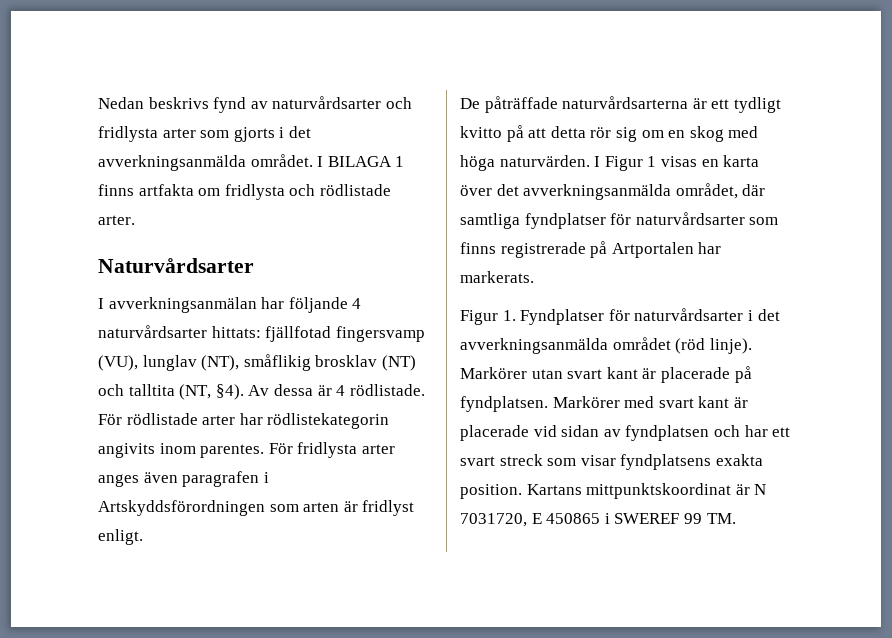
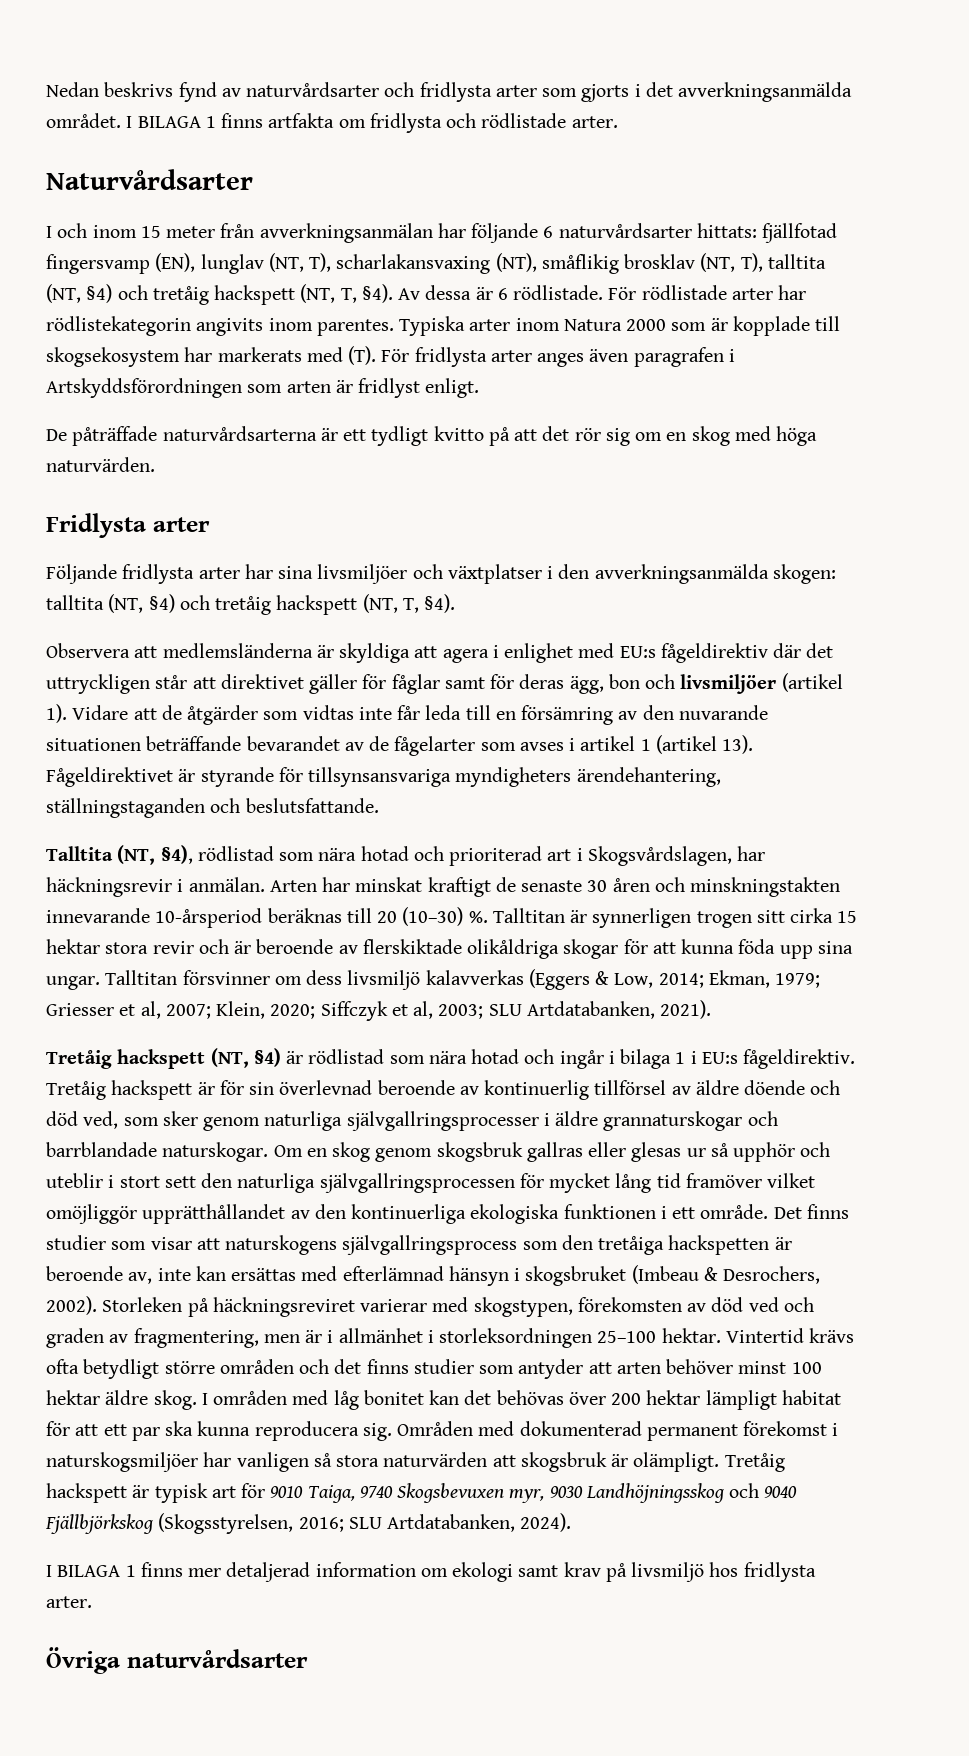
- I avverkningsanmälan har följande 4 naturvårdsarter hittats: fjällfotad fingersvamp (VU), lunglav (NT), småflikig brosklav (NT) och talltita (NT, §4).
+ I och inom 15 meter från avverkningsanmälan har följande 6 naturvårdsarter hittats: fjällfotad fingersvamp (EN), lunglav (NT, T), scharlakansvaxing (NT), småflikig brosklav (NT, T), talltita (NT, §4) och tretåig hackspett (NT, T, §4).
- Av dessa är 4 rödlistade.
+ Av dessa är 6 rödlistade.
- För fridlysta arter anges även paragrafen i Artskyddsförordningen som arten är fridlyst enligt.
+ Typiska arter inom Natura 2000 som är kopplade till skogsekosystem har markerats med (T). För fridlysta arter anges även paragrafen i Artskyddsförordningen som arten är fridlyst enligt.
- De påträffade naturvårdsarterna är ett tydligt kvitto på att detta rör sig om en skog med höga naturvärden. I Figur 1 visas en karta över det avverkningsanmälda området, där samtliga fyndplatser för naturvårdsarter som finns registrerade på Artportalen har markerats.
- Figur 1. Fyndplatser för naturvårdsarter i det avverkningsanmälda området (röd linje). Markörer utan svart kant är placerade på fyndplatsen. Markörer med svart kant är placerade vid sidan av fyndplatsen och har ett svart streck som visar fyndplatsens exakta position. Kartans mittpunktskoordinat är N 7031720, E 450865 i SWEREF 99 TM.
+ De påträffade naturvårdsarterna är ett tydligt kvitto på att det rör sig om en skog med höga naturvärden.
+ Fridlysta arter
+ Följande fridlysta arter har sina livsmiljöer och växtplatser i den avverkningsanmälda skogen: talltita (NT, §4) och tretåig hackspett (NT, T, §4).
+ Observera att medlemsländerna är skyldiga att agera i enlighet med EU:s fågeldirektiv där det uttryckligen står att direktivet gäller för fåglar samt för deras ägg, bon och livsmiljöer (artikel 1). Vidare att de åtgärder som vidtas inte får leda till en försämring av den nuvarande situationen beträffande bevarandet av de fågelarter som avses i artikel 1 (artikel 13). Fågeldirektivet är styrande för tillsynsansvariga myndigheters ärendehantering, ställningstaganden och beslutsfattande.
+ Talltita (NT, §4), rödlistad som nära hotad och prioriterad art i Skogsvårdslagen, har häckningsrevir i anmälan. Arten har minskat kraftigt de senaste 30 åren och minskningstakten innevarande 10-årsperiod beräknas till 20 (10–30) %. Talltitan är synnerligen trogen sitt cirka 15 hektar stora revir och är beroende av flerskiktade olikåldriga skogar för att kunna föda upp sina ungar. Talltitan försvinner om dess livsmiljö kalavverkas (Eggers & Low, 2014; Ekman, 1979; Griesser et al, 2007; Klein, 2020; Siffczyk et al, 2003; SLU Artdatabanken, 2021).
+ Tretåig hackspett (NT, §4) är rödlistad som nära hotad och ingår i bilaga 1 i EU:s fågeldirektiv. Tretåig hackspett är för sin överlevnad beroende av kontinuerlig tillförsel av äldre döende och död ved, som sker genom naturliga självgallringsprocesser i äldre grannaturskogar och barrblandade naturskogar. Om en skog genom skogsbruk gallras eller glesas ur så upphör och uteblir i stort sett den naturliga självgallringsprocessen för mycket lång tid framöver vilket omöjliggör upprätthållandet av den kontinuerliga ekologiska funktionen i ett område. Det finns studier som visar att naturskogens självgallringsprocess som den tretåiga hackspetten är beroende av, inte kan ersättas med efterlämnad hänsyn i skogsbruket (Imbeau & Desrochers, 2002). Storleken på häckningsreviret varierar med skogstypen, förekomsten av död ved och graden av fragmentering, men är i allmänhet i storleksordningen 25–100 hektar. Vintertid krävs ofta betydligt större områden och det finns studier som antyder att arten behöver minst 100 hektar äldre skog. I områden med låg bonitet kan det behövas över 200 hektar lämpligt habitat för att ett par ska kunna reproducera sig. Områden med dokumenterad permanent förekomst i naturskogsmiljöer har vanligen så stora naturvärden att skogsbruk är olämpligt. Tretåig hackspett är typisk art för 9010 Taiga, 9740 Skogsbevuxen myr, 9030 Landhöjningsskog och 9040 Fjällbjörkskog (Skogsstyrelsen, 2016; SLU Artdatabanken, 2024).
+ I BILAGA 1 finns mer detaljerad information om ekologi samt krav på livsmiljö hos fridlysta arter.
+ Övriga naturvårdsarter

